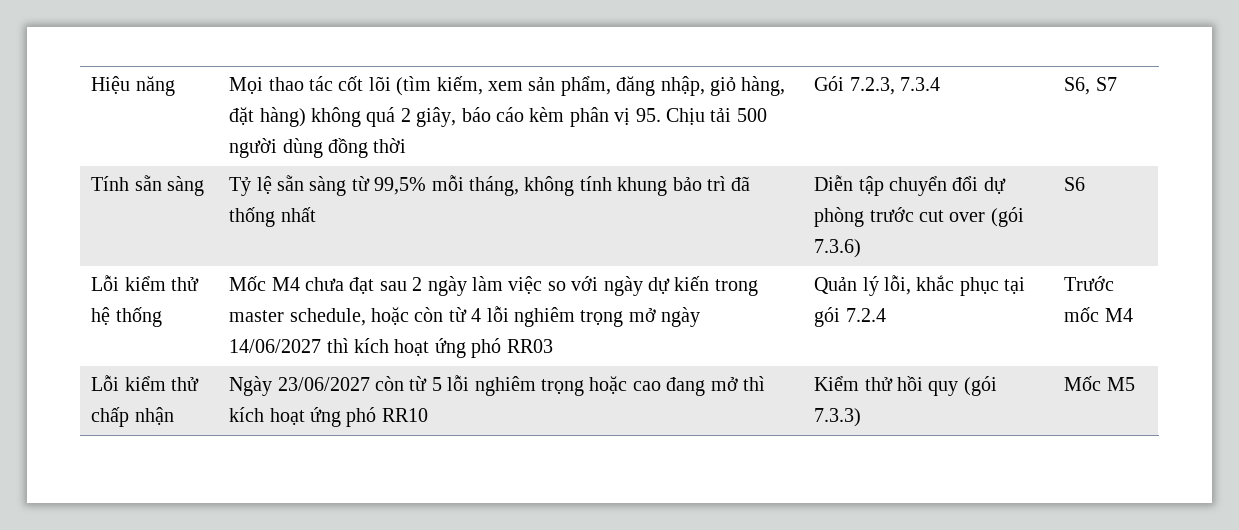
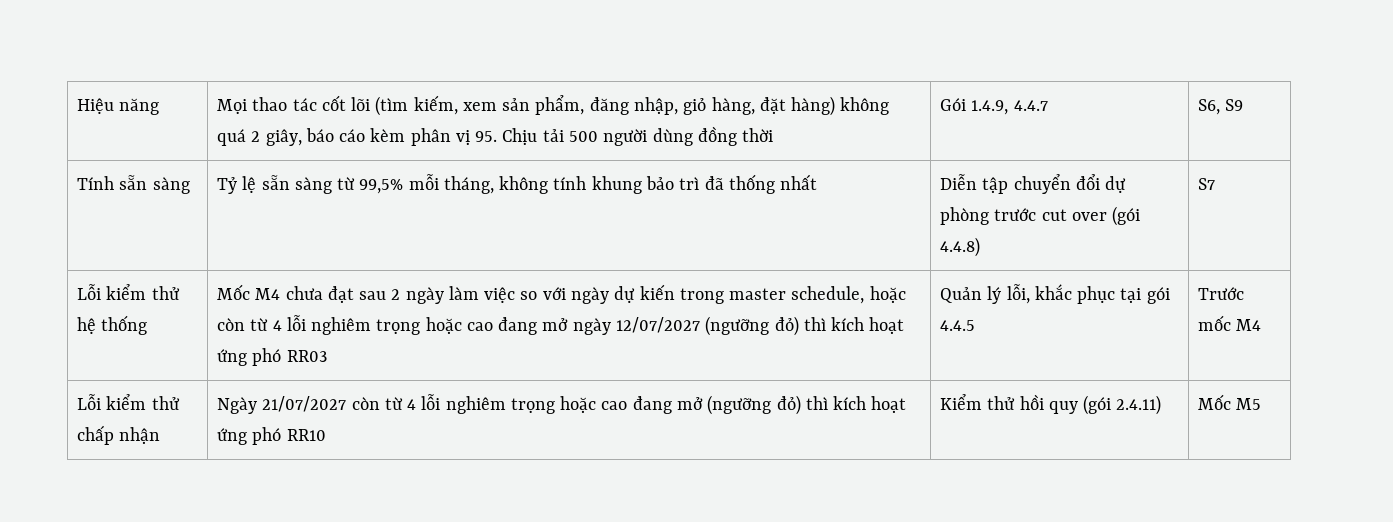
- Hiệu năng | Mọi thao tác cốt lõi (tìm kiếm, xem sản phẩm, đăng nhập, giỏ hàng, đặt hàng) không quá 2 giây, báo cáo kèm phân vị 95. Chịu tải 500 người dùng đồng thời | Gói 7.2.3, 7.3.4 | S6, S7
+ Hiệu năng | Mọi thao tác cốt lõi (tìm kiếm, xem sản phẩm, đăng nhập, giỏ hàng, đặt hàng) không quá 2 giây, báo cáo kèm phân vị 95. Chịu tải 500 người dùng đồng thời | Gói 1.4.9, 4.4.7 | S6, S9
- Tính sẵn sàng | Tỷ lệ sẵn sàng từ 99,5% mỗi tháng, không tính khung bảo trì đã thống nhất | Diễn tập chuyển đổi dự phòng trước cut over (gói 7.3.6) | S6
+ Tính sẵn sàng | Tỷ lệ sẵn sàng từ 99,5% mỗi tháng, không tính khung bảo trì đã thống nhất | Diễn tập chuyển đổi dự phòng trước cut over (gói 4.4.8) | S7
- Mốc M4 chưa đạt sau 2 ngày làm việc so với ngày dự kiến trong master schedule, hoặc còn từ 4 lỗi nghiêm trọng mở ngày 14/06/2027 thì kích hoạt ứng phó RR03
+ Mốc M4 chưa đạt sau 2 ngày làm việc so với ngày dự kiến trong master schedule, hoặc còn từ 4 lỗi nghiêm trọng hoặc cao đang mở ngày 12/07/2027 (ngưỡng đỏ) thì kích hoạt ứng phó RR03
- Quản lý lỗi, khắc phục tại gói 7.2.4
+ Quản lý lỗi, khắc phục tại gói 4.4.5
- Lỗi kiểm thử chấp nhận | Ngày 23/06/2027 còn từ 5 lỗi nghiêm trọng hoặc cao đang mở thì kích hoạt ứng phó RR10 | Kiểm thử hồi quy (gói 7.3.3) | Mốc M5
+ Lỗi kiểm thử chấp nhận | Ngày 21/07/2027 còn từ 4 lỗi nghiêm trọng hoặc cao đang mở (ngưỡng đỏ) thì kích hoạt ứng phó RR10 | Kiểm thử hồi quy (gói 2.4.11) | Mốc M5

